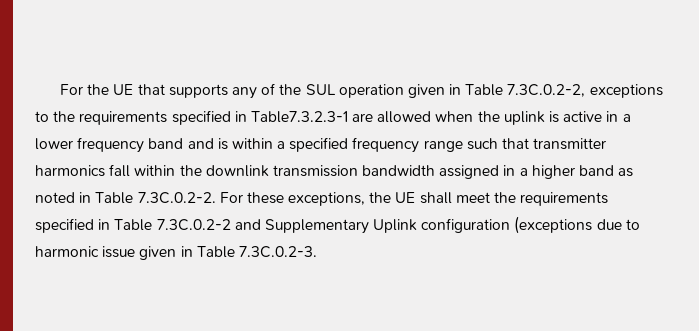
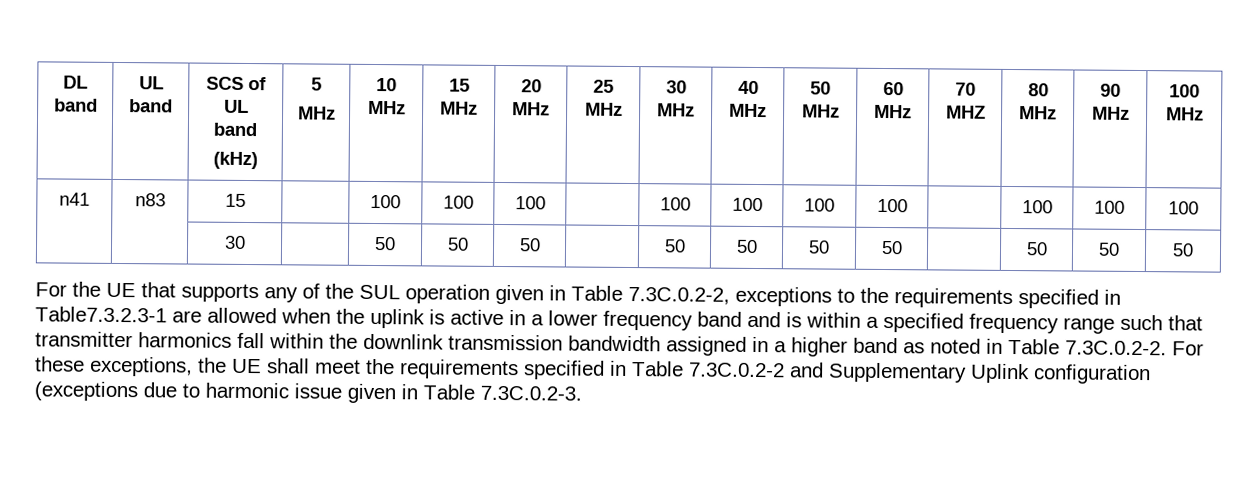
+ DL band | UL band | SCS of UL band
+ (kHz) | 5
+ MHz | 10 MHz | 15 MHz | 20 MHz | 25 MHz | 30 MHz | 40 MHz | 50 MHz | 60 MHz | 70 MHZ | 80 MHz | 90 MHz | 100 MHz
+ n41 | n83 | 15 | | 100 | 100 | 100 | | 100 | 100 | 100 | 100 | | 100 | 100 | 100
+ | | 30 | | 50 | 50 | 50 | | 50 | 50 | 50 | 50 | | 50 | 50 | 50

